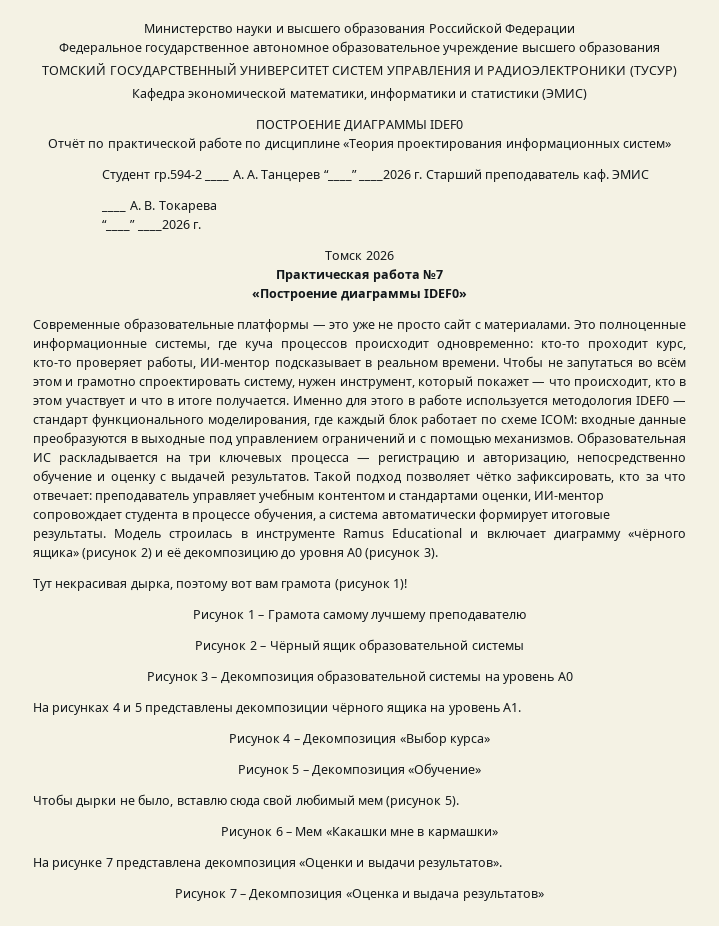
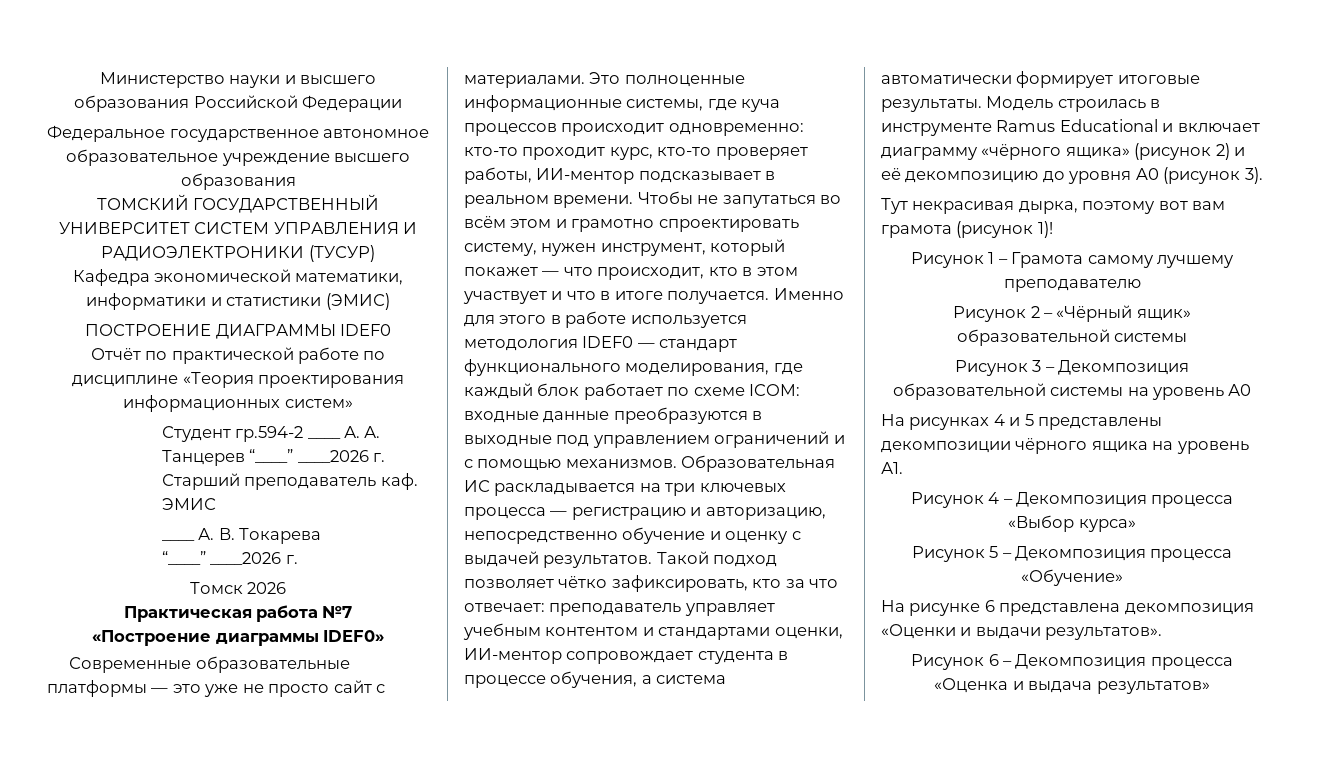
- Рисунок 2 – Чёрный ящик образовательной системы
+ Рисунок 2 – «Чёрный ящик» образовательной системы
- Рисунок 4 – Декомпозиция «Выбор курса»
+ Рисунок 4 – Декомпозиция процесса «Выбор курса»
- Рисунок 5 – Декомпозиция «Обучение»
+ Рисунок 5 – Декомпозиция процесса «Обучение»
- Чтобы дырки не было, вставлю сюда свой любимый мем (рисунок 5).
- Рисунок 6 – Мем «Какашки мне в кармашки»
- На рисунке 7 представлена декомпозиция «Оценки и выдачи результатов».
+ На рисунке 6 представлена декомпозиция «Оценки и выдачи результатов».
- Рисунок 7 – Декомпозиция «Оценка и выдача результатов»
+ Рисунок 6 – Декомпозиция процесса «Оценка и выдача результатов»

